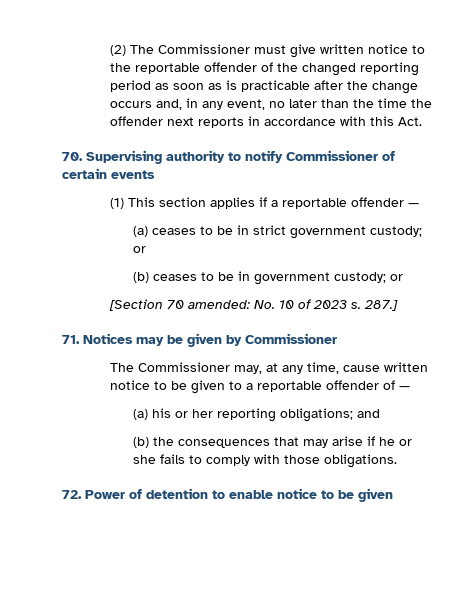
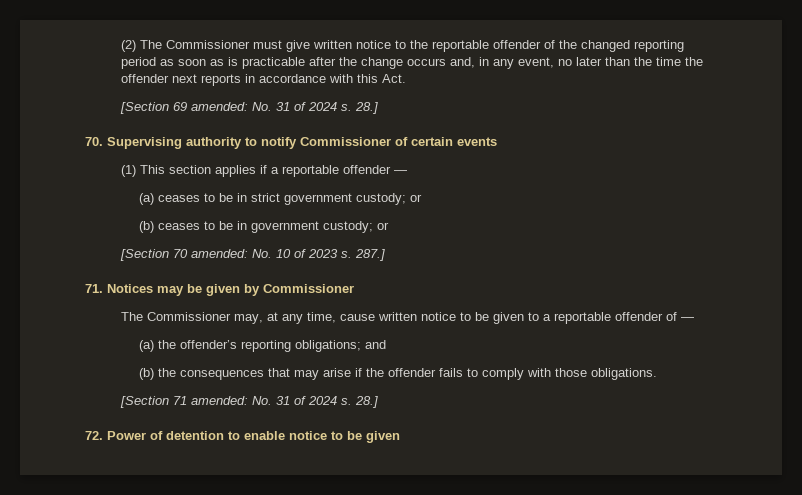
+ [Section 69 amended: No. 31 of 2024 s. 28.]
- (a) his or her reporting obligations; and
+ (a) the offender’s reporting obligations; and
- (b) the consequences that may arise if he or she fails to comply with those obligations.
+ (b) the consequences that may arise if the offender fails to comply with those obligations.
+ [Section 71 amended: No. 31 of 2024 s. 28.]

